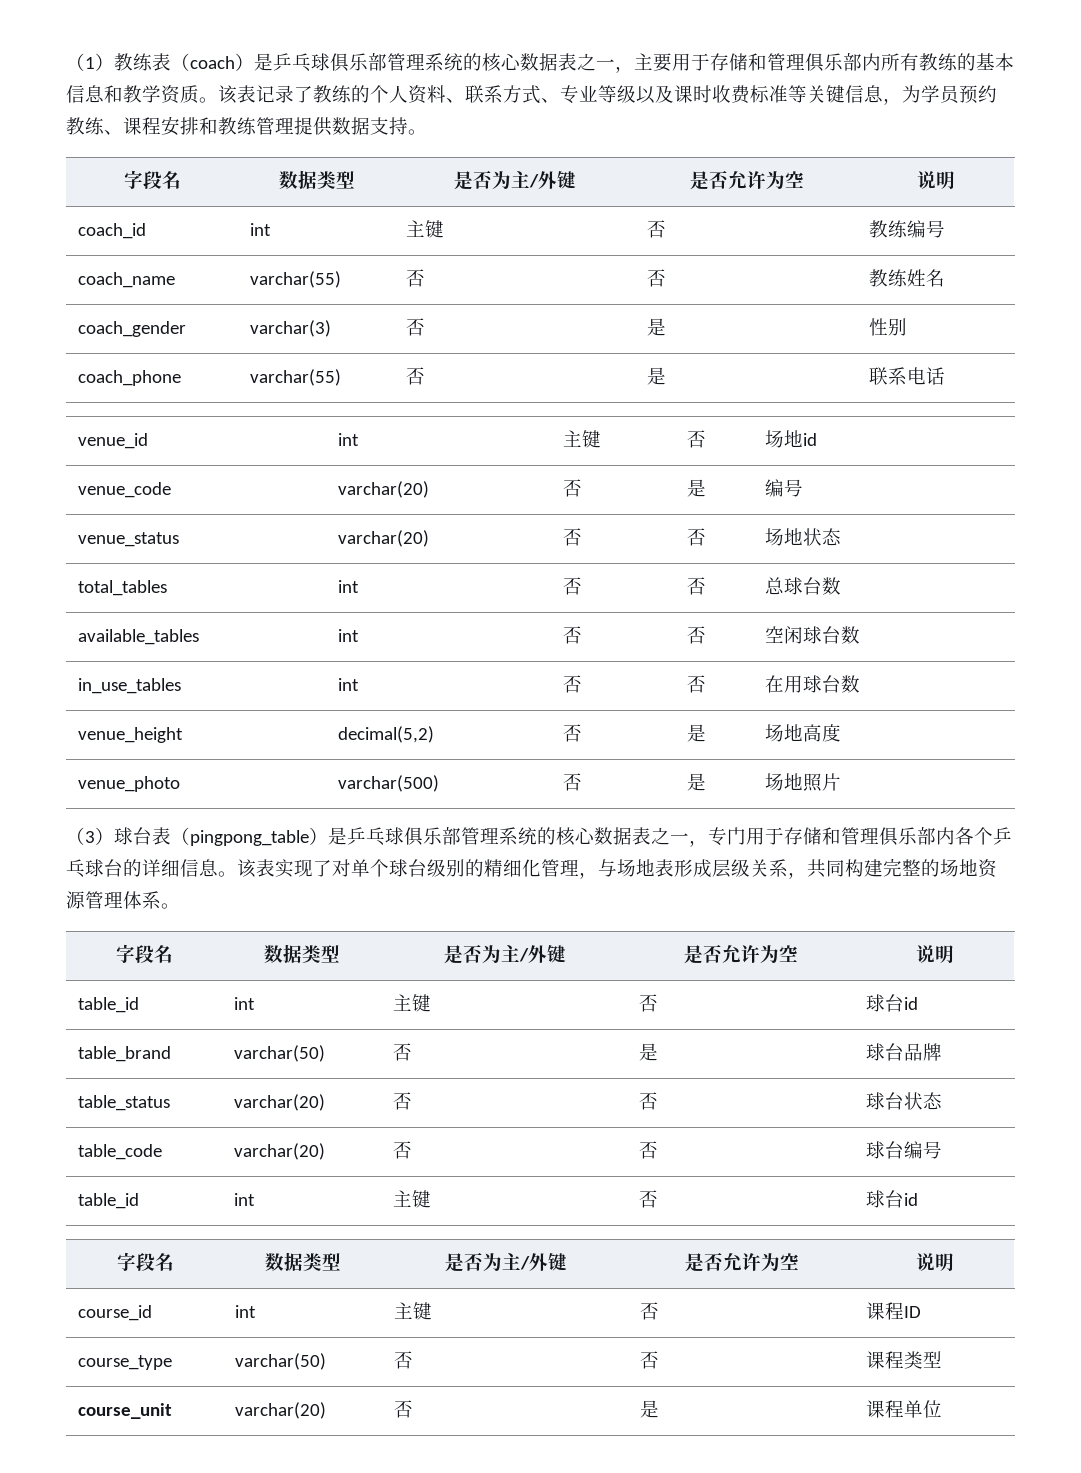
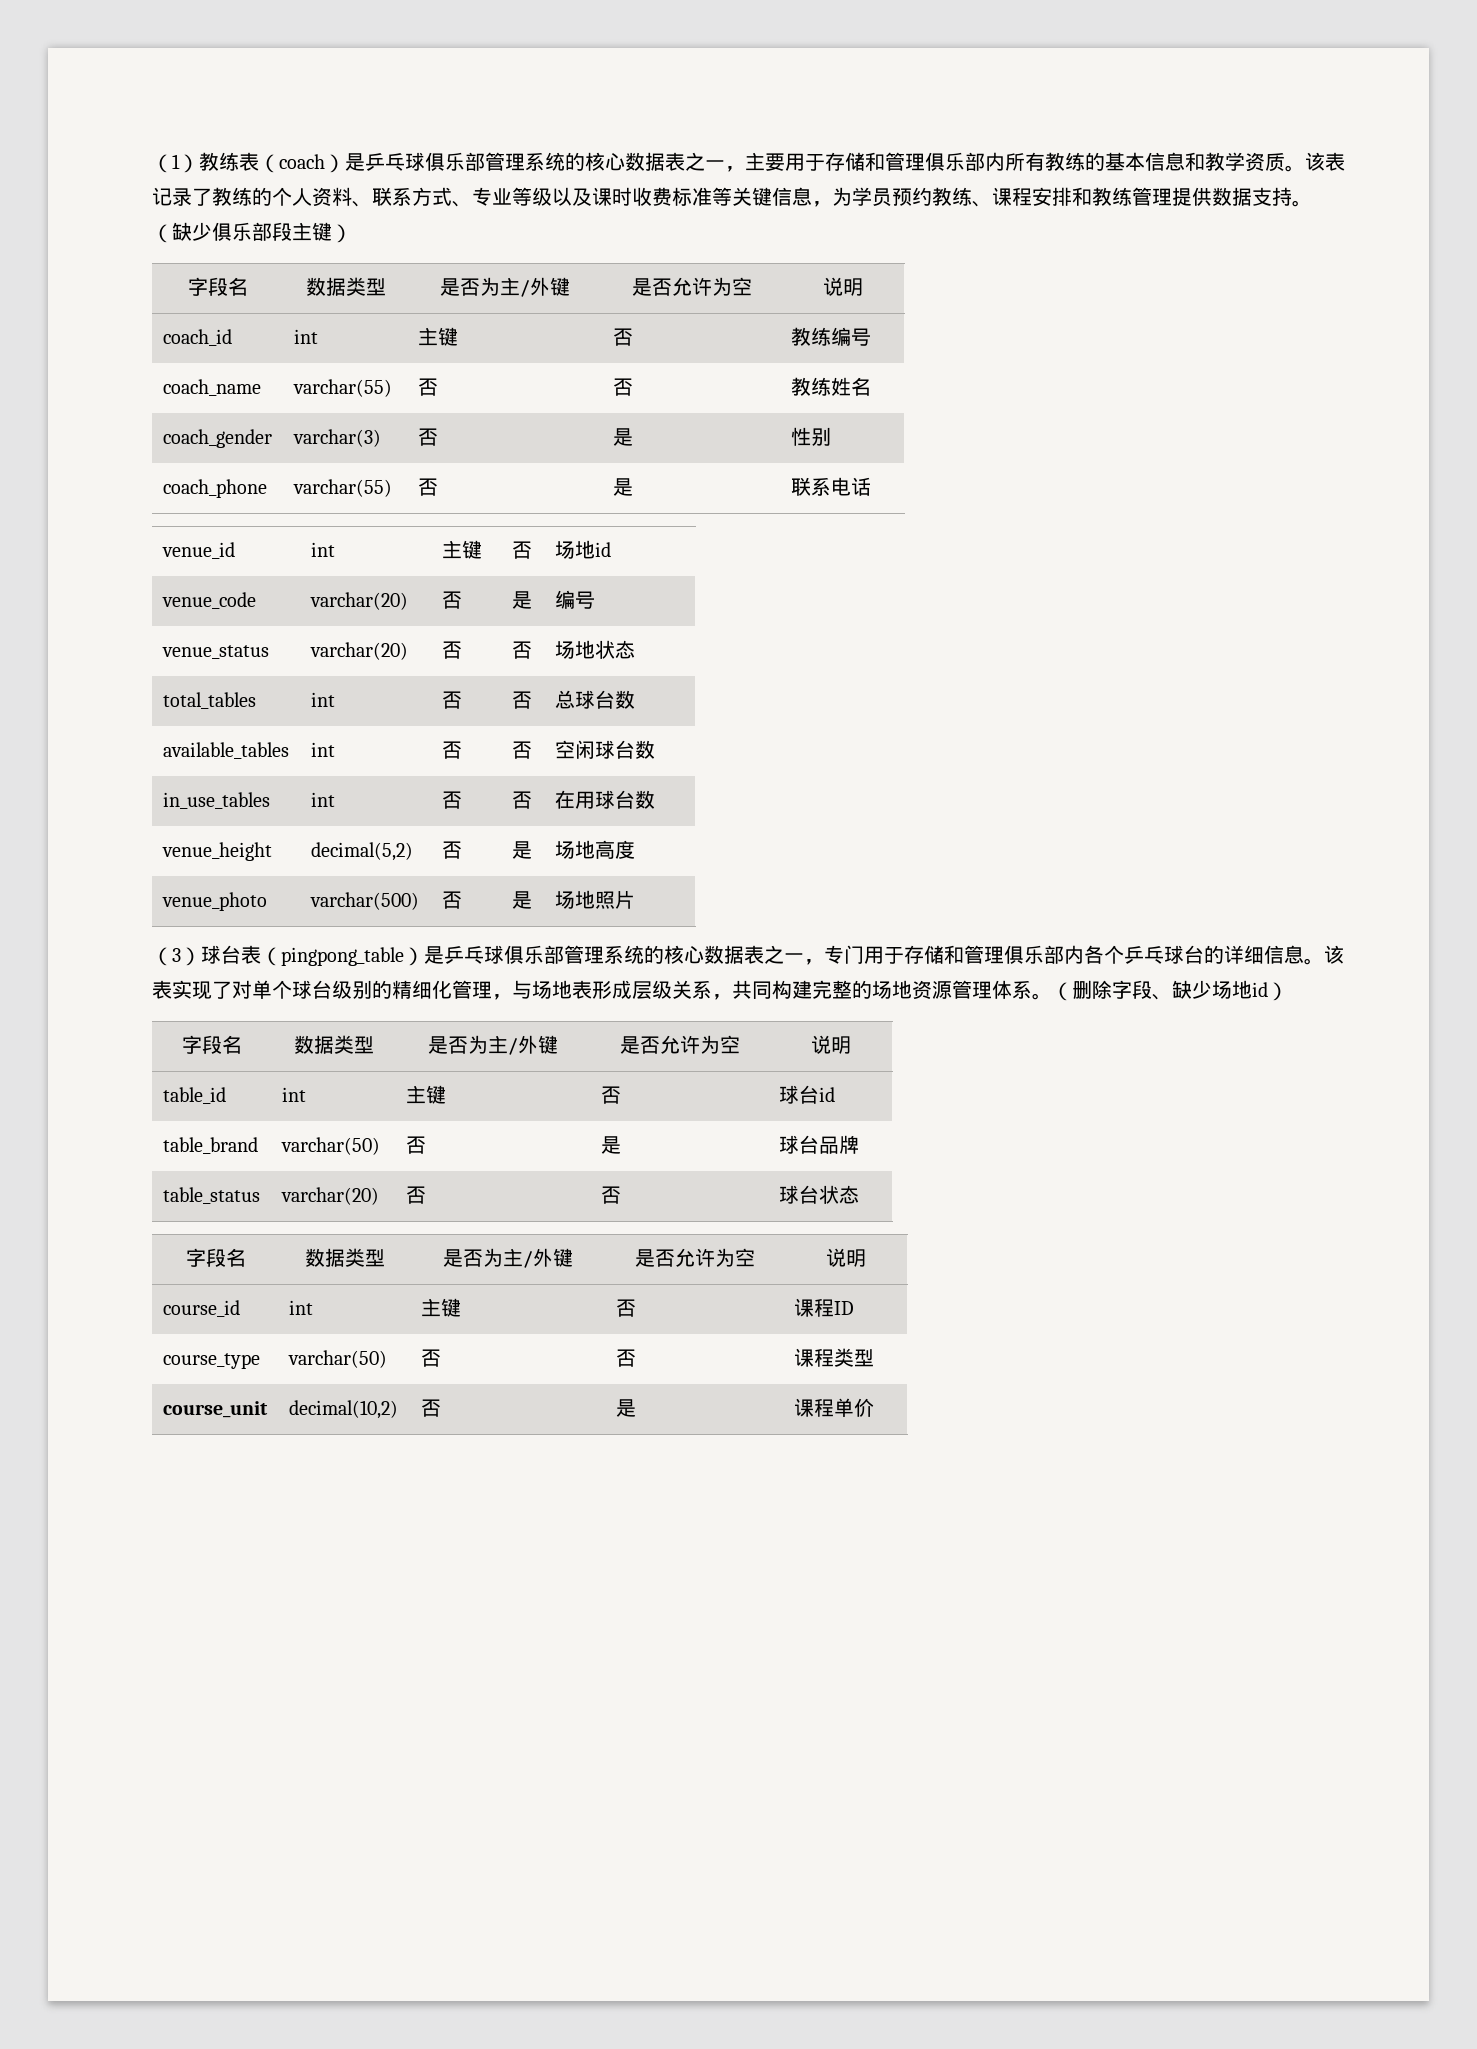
+ （缺少俱乐部段主键）
+ （删除字段、缺少场地id）
- table_code | varchar(20) | 否 | 否 | 球台编号
- table_id | int | 主键 | 否 | 球台id
- course_unit | varchar(20) | 否 | 是 | 课程单位
+ course_unit | decimal(10,2) | 否 | 是 | 课程单价

